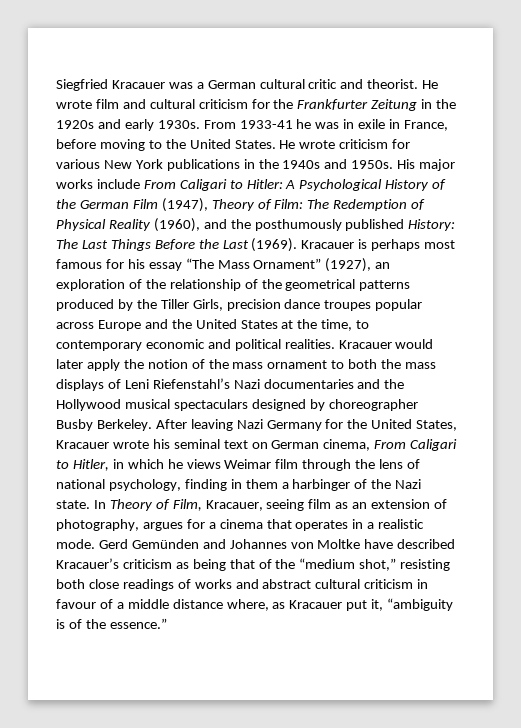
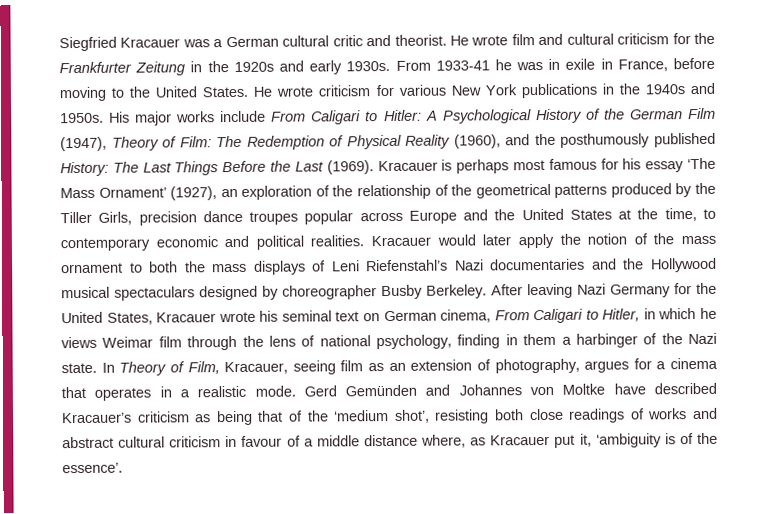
- Kracauer is perhaps most famous for his essay “The Mass Ornament” (1927), an exploration of the relationship of the geometrical patterns produced by the Tiller Girls, precision dance troupes popular across Europe and the United States at the time, to contemporary economic and political realities.
+ Kracauer is perhaps most famous for his essay ‘The Mass Ornament’ (1927), an exploration of the relationship of the geometrical patterns produced by the Tiller Girls, precision dance troupes popular across Europe and the United States at the time, to contemporary economic and political realities.
- Gerd Gemünden and Johannes von Moltke have described Kracauer’s criticism as being that of the “medium shot,” resisting both close readings of works and abstract cultural criticism in favour of a middle distance where, as Kracauer put it, “ambiguity is of the essence.”
+ Gerd Gemünden and Johannes von Moltke have described Kracauer’s criticism as being that of the ‘medium shot’, resisting both close readings of works and abstract cultural criticism in favour of a middle distance where, as Kracauer put it, ‘ambiguity is of the essence’.

